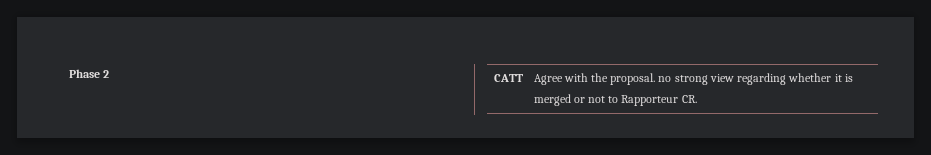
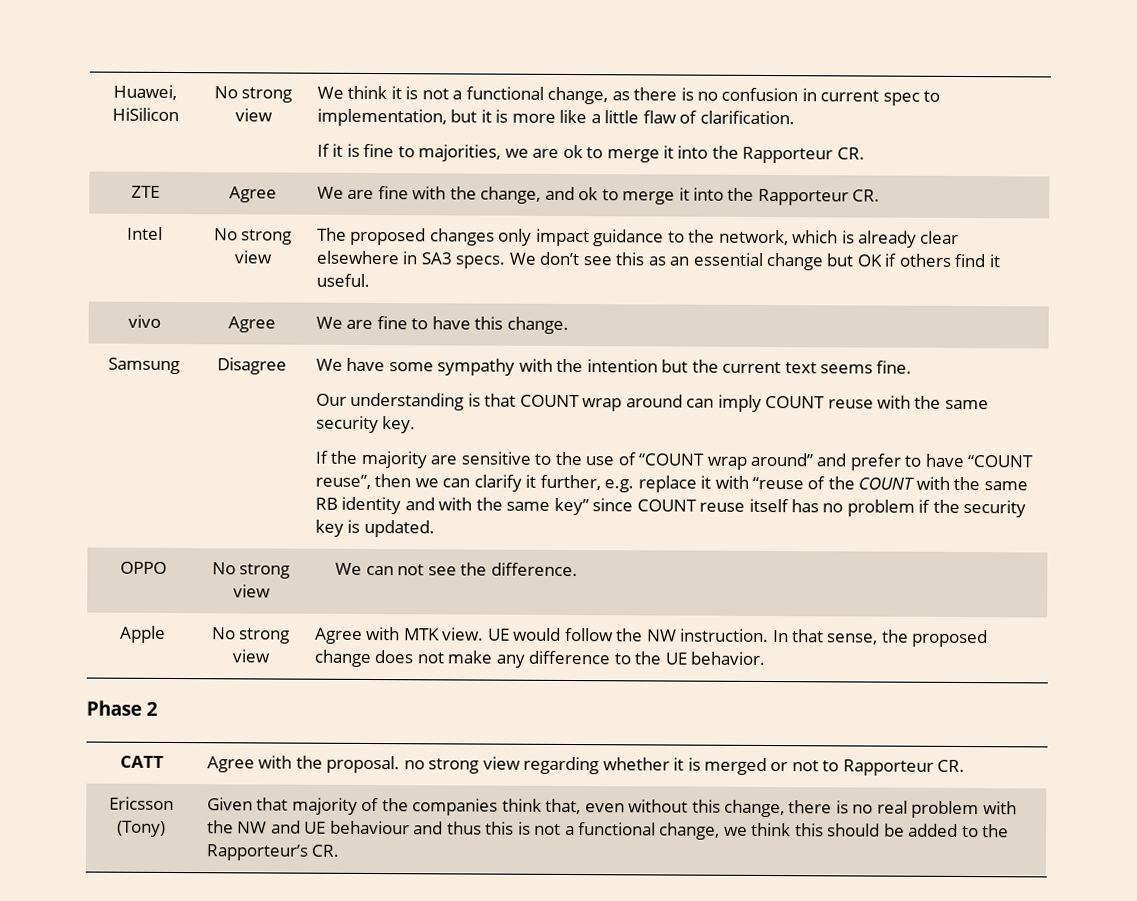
+ Huawei, HiSilicon | No strong view | We think it is not a functional change, as there is no confusion in current spec to implementation, but it is more like a little flaw of clarification.
+ If it is fine to majorities, we are ok to merge it into the Rapporteur CR.
+ ZTE | Agree | We are fine with the change, and ok to merge it into the Rapporteur CR.
+ Intel | No strong view | The proposed changes only impact guidance to the network, which is already clear elsewhere in SA3 specs. We don’t see this as an essential change but OK if others find it useful.
+ vivo | Agree | We are fine to have this change.
+ Samsung | Disagree | We have some sympathy with the intention but the current text seems fine.
+ Our understanding is that COUNT wrap around can imply COUNT reuse with the same security key.
+ If the majority are sensitive to the use of “COUNT wrap around” and prefer to have “COUNT reuse”, then we can clarify it further, e.g. replace it with “reuse of the COUNT with the same RB identity and with the same key” since COUNT reuse itself has no problem if the security key is updated.
+ OPPO | No strong view | We can not see the difference.
+ Apple | No strong view | Agree with MTK view. UE would follow the NW instruction. In that sense, the proposed change does not make any difference to the UE behavior.
+ Ericsson (Tony) | Given that majority of the companies think that, even without this change, there is no real problem with the NW and UE behaviour and thus this is not a functional change, we think this should be added to the Rapporteur’s CR.

